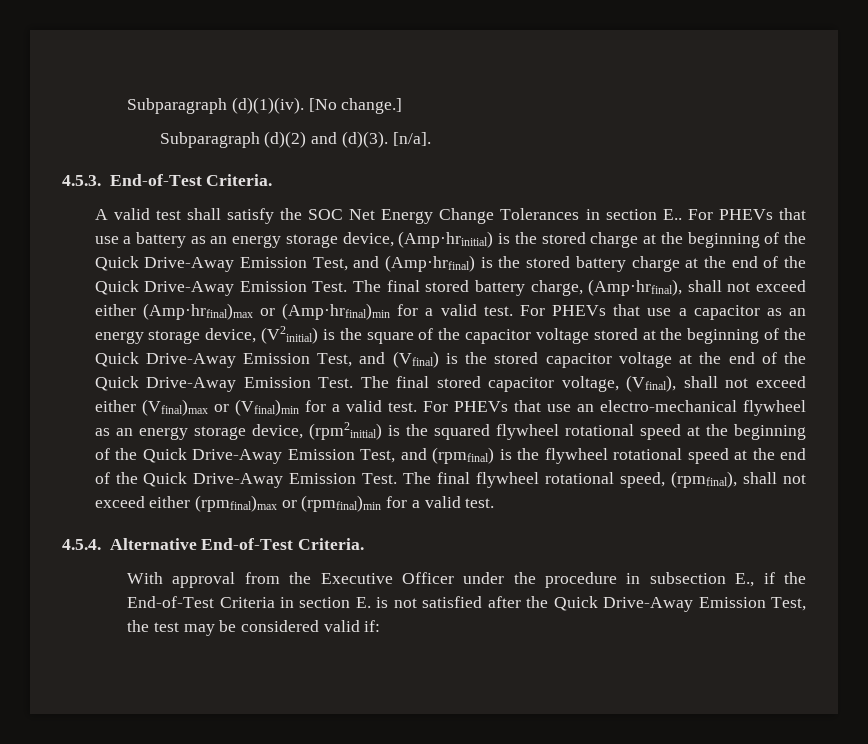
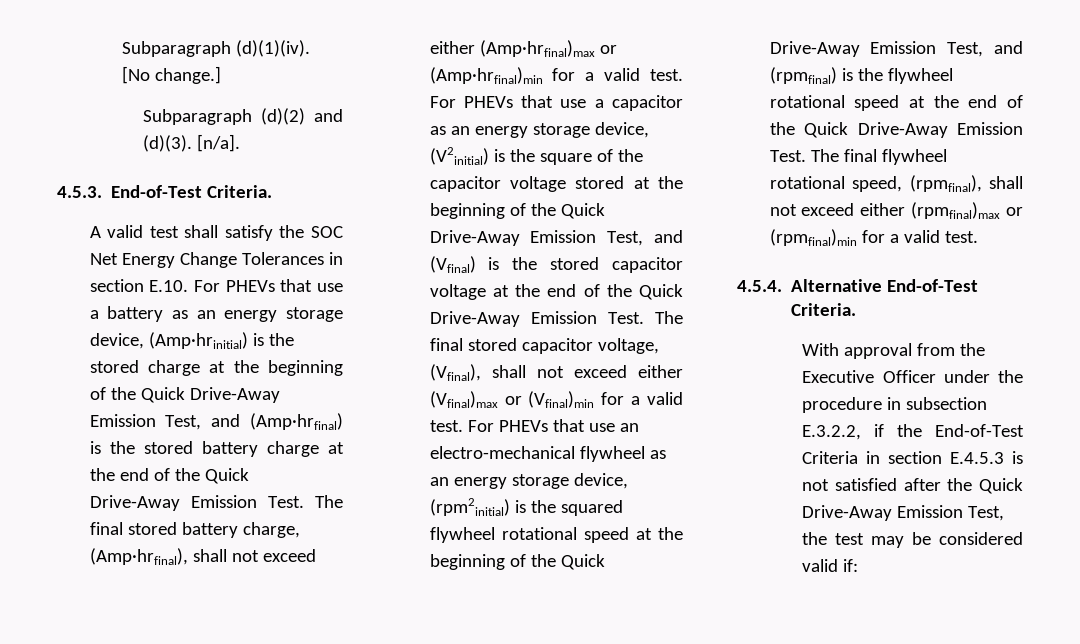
- A valid test shall satisfy the SOC Net Energy Change Tolerances in section E.. For PHEVs that use a battery as an energy storage device, (Amp·hrinitial) is the stored charge at the beginning of the Quick Drive-Away Emission Test, and (Amp·hrfinal) is the stored battery charge at the end of the Quick Drive-Away Emission Test.
+ A valid test shall satisfy the SOC Net Energy Change Tolerances in section E.10. For PHEVs that use a battery as an energy storage device, (Amp·hrinitial) is the stored charge at the beginning of the Quick Drive-Away Emission Test, and (Amp·hrfinal) is the stored battery charge at the end of the Quick Drive-Away Emission Test.
- With approval from the Executive Officer under the procedure in subsection E., if the End-of-Test Criteria in section E. is not satisfied after the Quick Drive-Away Emission Test, the test may be considered valid if:
+ With approval from the Executive Officer under the procedure in subsection E.3.2.2, if the End-of-Test Criteria in section E.4.5.3 is not satisfied after the Quick Drive-Away Emission Test, the test may be considered valid if:

